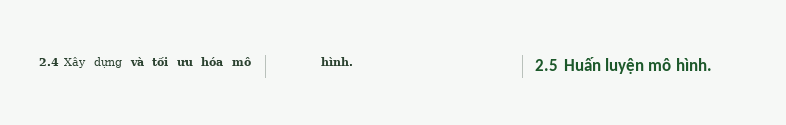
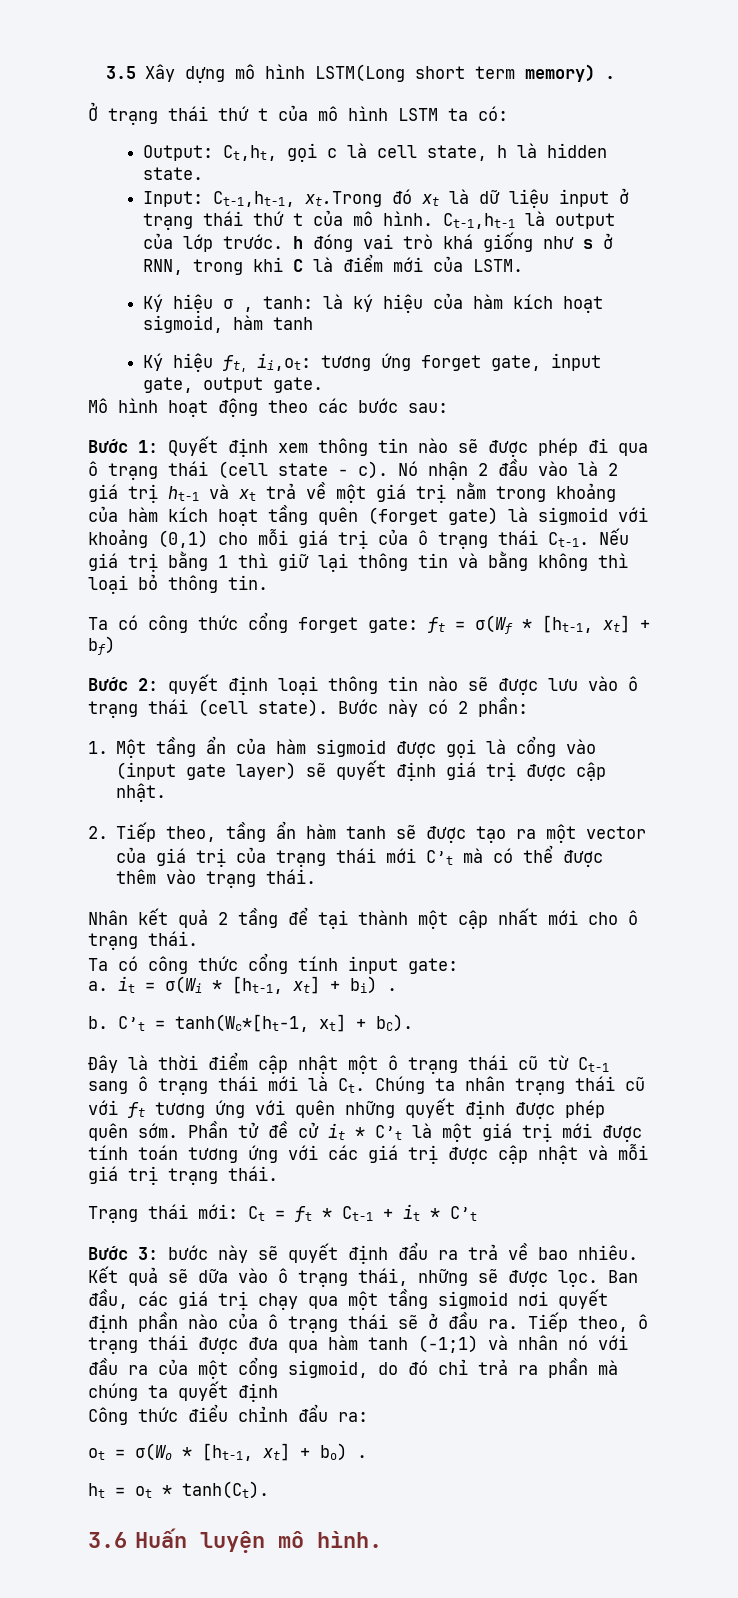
- 2.4 Xây dựng và tối ưu hóa mô hình.
- 2.5 Huấn luyện mô hình.
+ 3.5 Xây dựng mô hình LSTM(Long short term memory) .
+ Ở trạng thái thứ t của mô hình LSTM ta có:
+ Output: Ct,ht, gọi c là cell state, h là hidden state.
+ Input: Ct-1,ht-1, xt.Trong đó xt là dữ liệu input ở trạng thái thứ t của mô hình. Ct-1,ht-1 là output của lớp trước. h đóng vai trò khá giống như s ở RNN, trong khi C là điểm mới của LSTM.
+ Ký hiệu σ , tanh: là ký hiệu của hàm kích hoạt sigmoid, hàm tanh
+ Ký hiệu ft, ii,ot: tương ứng forget gate, input gate, output gate.
+ Mô hình hoạt động theo các bước sau:
+ Bước 1: Quyết định xem thông tin nào sẽ được phép đi qua ô trạng thái (cell state - c). Nó nhận 2 đầu vào là 2 giá trị ht-1 và xt trả về một giá trị nằm trong khoảng của hàm kích hoạt tầng quên (forget gate) là sigmoid với khoảng (0,1) cho mỗi giá trị của ô trạng thái Ct-1. Nếu giá trị bằng 1 thì giữ lại thông tin và bằng không thì loại bỏ thông tin.
+ Ta có công thức cổng forget gate: ft = σ(Wf * [ht-1, xt] + bf)
+ Bước 2: quyết định loại thông tin nào sẽ được lưu vào ô trạng thái (cell state). Bước này có 2 phần:
+ 1. Một tầng ẩn của hàm sigmoid được gọi là cổng vào (input gate layer) sẽ quyết định giá trị được cập nhật.
+ 2. Tiếp theo, tầng ẩn hàm tanh sẽ được tạo ra một vector của giá trị của trạng thái mới C’t mà có thể được thêm vào trạng thái.
+ Nhân kết quả 2 tầng để tại thành một cập nhất mới cho ô trạng thái.
+ Ta có công thức cổng tính input gate:
+ a. it = σ(Wi * [ht-1, xt] + bi) .
+ b. C’t = tanh(Wc*[ht-1, xt] + bC).
+ Đây là thời điểm cập nhật một ô trạng thái cũ từ Ct-1 sang ô trạng thái mới là Ct. Chúng ta nhân trạng thái cũ với ft tương ứng với quên những quyết định được phép quên sớm. Phần tử đề cử it * C’t là một giá trị mới được tính toán tương ứng với các giá trị được cập nhật và mỗi giá trị trạng thái.
+ Trạng thái mới: Ct = ft * Ct-1 + it * C’t
+ Bước 3: bước này sẽ quyết định đẩu ra trả về bao nhiêu. Kết quả sẽ dữa vào ô trạng thái, những sẽ được lọc. Ban đầu, các giá trị chạy qua một tầng sigmoid nơi quyết định phần nào của ô trạng thái sẽ ở đầu ra. Tiếp theo, ô trạng thái được đưa qua hàm tanh (-1;1) và nhân nó với đầu ra của một cổng sigmoid, do đó chỉ trả ra phần mà chúng ta quyết định
+ Công thức điểu chỉnh đẩu ra:
+ ot = σ(Wo * [ht-1, xt] + bo) .
+ ht = ot * tanh(Ct).
+ 3.6 Huấn luyện mô hình.

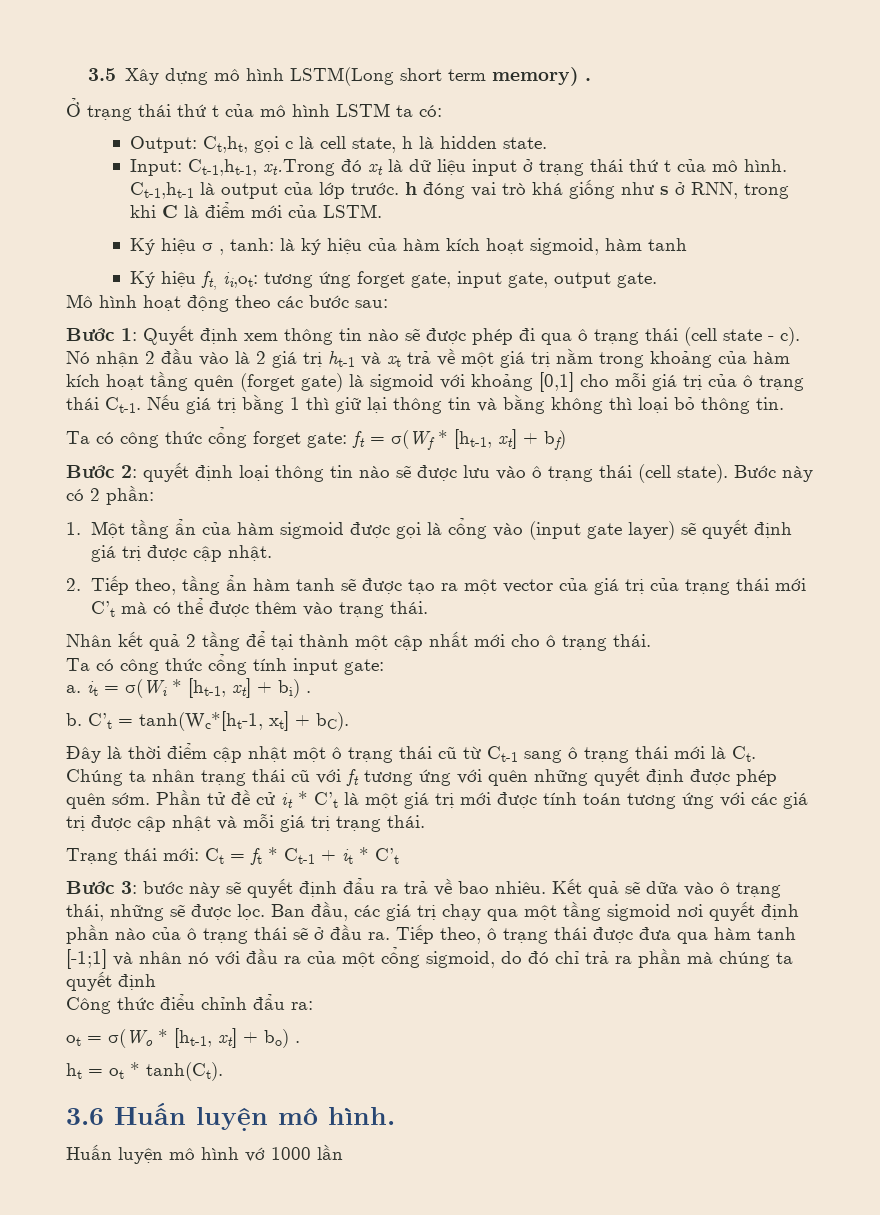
- Nó nhận 2 đầu vào là 2 giá trị ht-1 và xt trả về một giá trị nằm trong khoảng của hàm kích hoạt tầng quên (forget gate) là sigmoid với khoảng (0,1) cho mỗi giá trị của ô trạng thái Ct-1.
+ Nó nhận 2 đầu vào là 2 giá trị ht-1 và xt trả về một giá trị nằm trong khoảng của hàm kích hoạt tầng quên (forget gate) là sigmoid với khoảng [0,1] cho mỗi giá trị của ô trạng thái Ct-1.
- Tiếp theo, ô trạng thái được đưa qua hàm tanh (-1;1) và nhân nó với đầu ra của một cổng sigmoid, do đó chỉ trả ra phần mà chúng ta quyết định
+ Tiếp theo, ô trạng thái được đưa qua hàm tanh [-1;1] và nhân nó với đầu ra của một cổng sigmoid, do đó chỉ trả ra phần mà chúng ta quyết định
+ Huấn luyện mô hình vớ 1000 lần

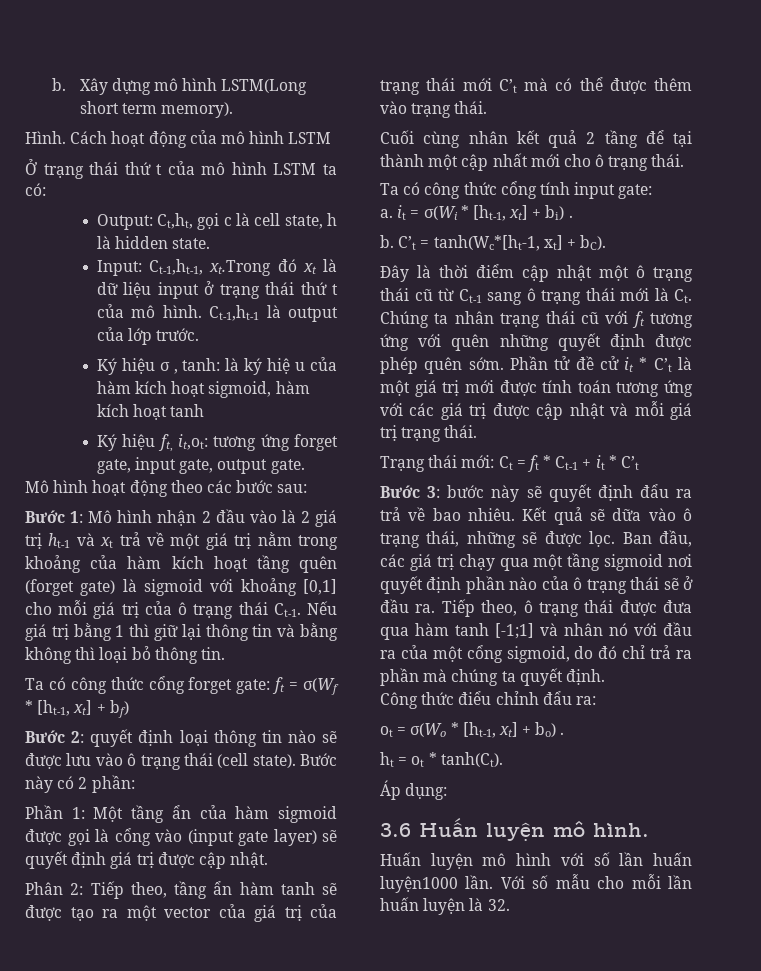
- 3.5 Xây dựng mô hình LSTM(Long short term memory) .
+ b. Xây dựng mô hình LSTM(Long short term memory).
+ Hình. Cách hoạt động của mô hình LSTM
- Ct-1,ht-1 là output của lớp trước. h đóng vai trò khá giống như s ở RNN, trong khi C là điểm mới của LSTM.
+ Ct-1,ht-1 là output của lớp trước.
- Ký hiệu σ , tanh: là ký hiệu của hàm kích hoạt sigmoid, hàm tanh
+ Ký hiệu σ , tanh: là ký hiệ u của hàm kích hoạt sigmoid, hàm kích hoạt tanh
- Ký hiệu ft, ii,ot: tương ứng forget gate, input gate, output gate.
+ Ký hiệu ft, it,ot: tương ứng forget gate, input gate, output gate.
- Bước 1: Quyết định xem thông tin nào sẽ được phép đi qua ô trạng thái (cell state - c). Nó nhận 2 đầu vào là 2 giá trị ht-1 và xt trả về một giá trị nằm trong khoảng của hàm kích hoạt tầng quên (forget gate) là sigmoid với khoảng [0,1] cho mỗi giá trị của ô trạng thái Ct-1.
+ Bước 1: Mô hình nhận 2 đầu vào là 2 giá trị ht-1 và xt trả về một giá trị nằm trong khoảng của hàm kích hoạt tầng quên (forget gate) là sigmoid với khoảng [0,1] cho mỗi giá trị của ô trạng thái Ct-1.
- 1. Một tầng ẩn của hàm sigmoid được gọi là cổng vào (input gate layer) sẽ quyết định giá trị được cập nhật.
+ Phần 1: Một tầng ẩn của hàm sigmoid được gọi là cổng vào (input gate layer) sẽ quyết định giá trị được cập nhật.
- 2. Tiếp theo, tầng ẩn hàm tanh sẽ được tạo ra một vector của giá trị của trạng thái mới C’t mà có thể được thêm vào trạng thái.
+ Phân 2: Tiếp theo, tầng ẩn hàm tanh sẽ được tạo ra một vector của giá trị của trạng thái mới C’t mà có thể được thêm vào trạng thái.
- Nhân kết quả 2 tầng để tại thành một cập nhất mới cho ô trạng thái.
+ Cuối cùng nhân kết quả 2 tầng để tại thành một cập nhất mới cho ô trạng thái.
- Tiếp theo, ô trạng thái được đưa qua hàm tanh [-1;1] và nhân nó với đầu ra của một cổng sigmoid, do đó chỉ trả ra phần mà chúng ta quyết định
+ Tiếp theo, ô trạng thái được đưa qua hàm tanh [-1;1] và nhân nó với đầu ra của một cổng sigmoid, do đó chỉ trả ra phần mà chúng ta quyết định.
+ Áp dụng:
- Huấn luyện mô hình vớ 1000 lần
+ Huấn luyện mô hình với số lần huấn luyện1000 lần. Với số mẫu cho mỗi lần huấn luyện là 32.

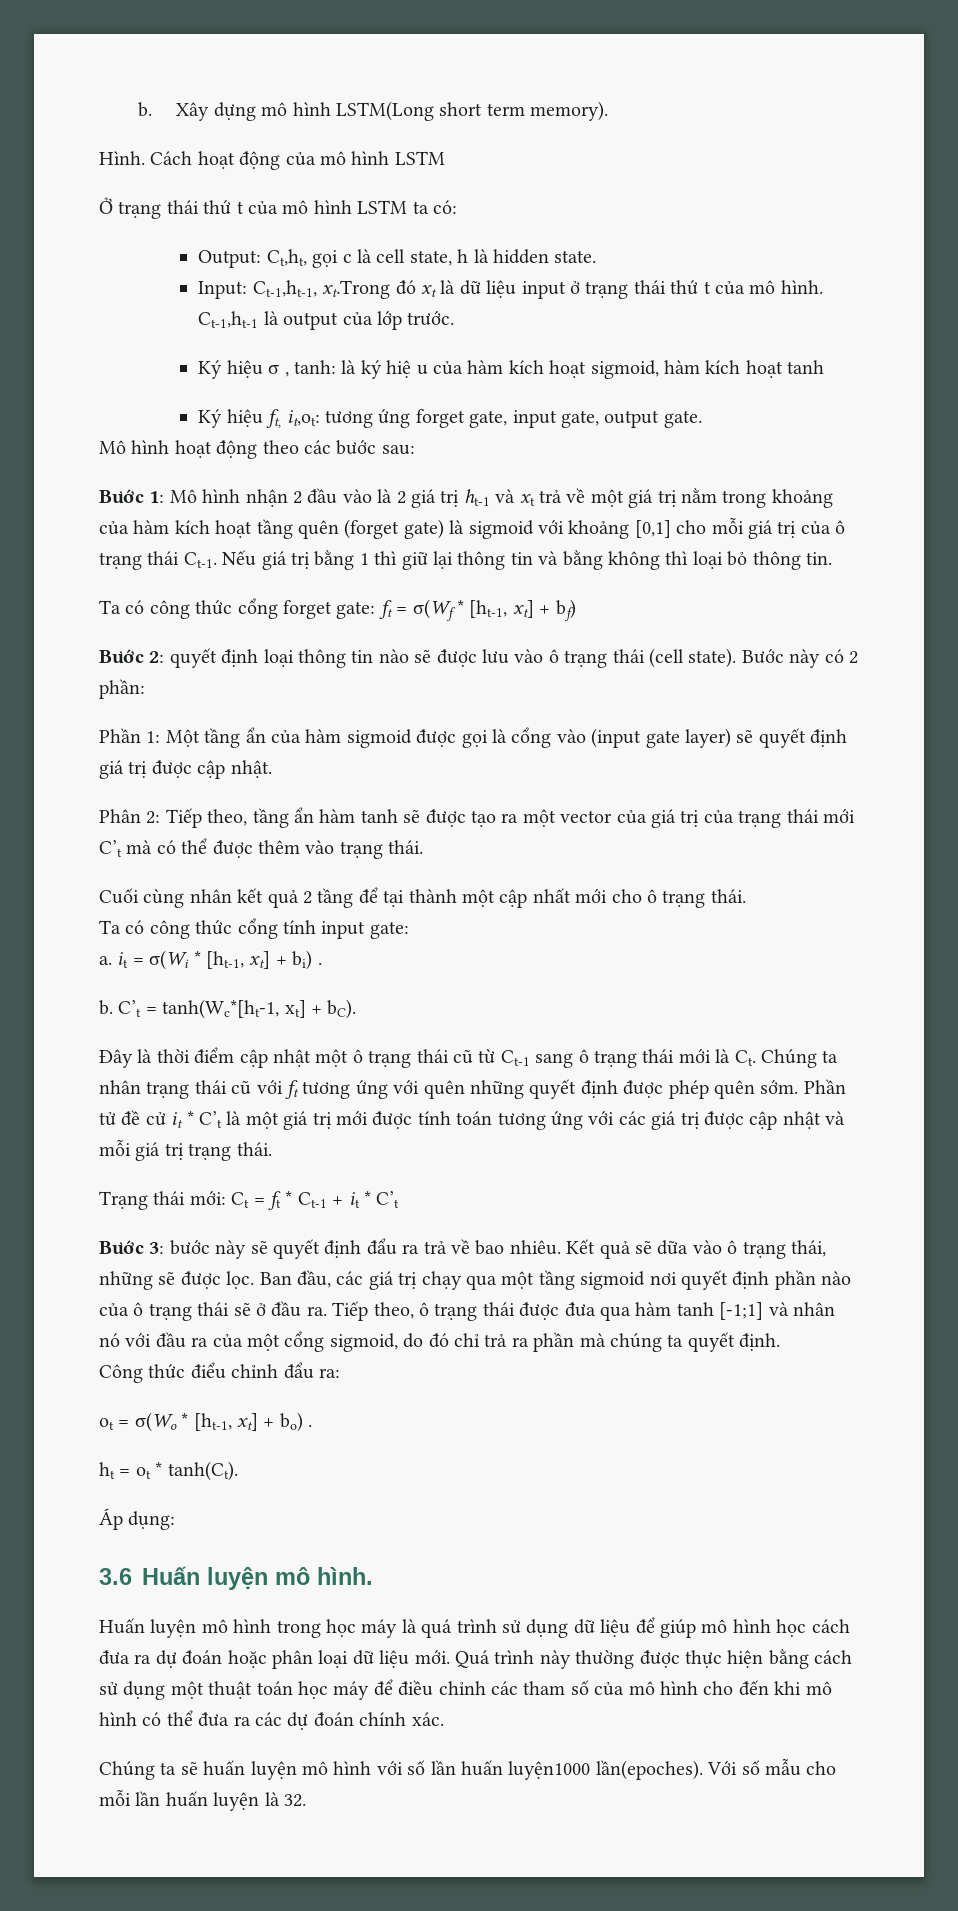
- Huấn luyện mô hình với số lần huấn luyện1000 lần.
+ Huấn luyện mô hình trong học máy là quá trình sử dụng dữ liệu để giúp mô hình học cách đưa ra dự đoán hoặc phân loại dữ liệu mới. Quá trình này thường được thực hiện bằng cách sử dụng một thuật toán học máy để điều chỉnh các tham số của mô hình cho đến khi mô hình có thể đưa ra các dự đoán chính xác.
+ Chúng ta sẽ huấn luyện mô hình với số lần huấn luyện1000 lần(epoches).

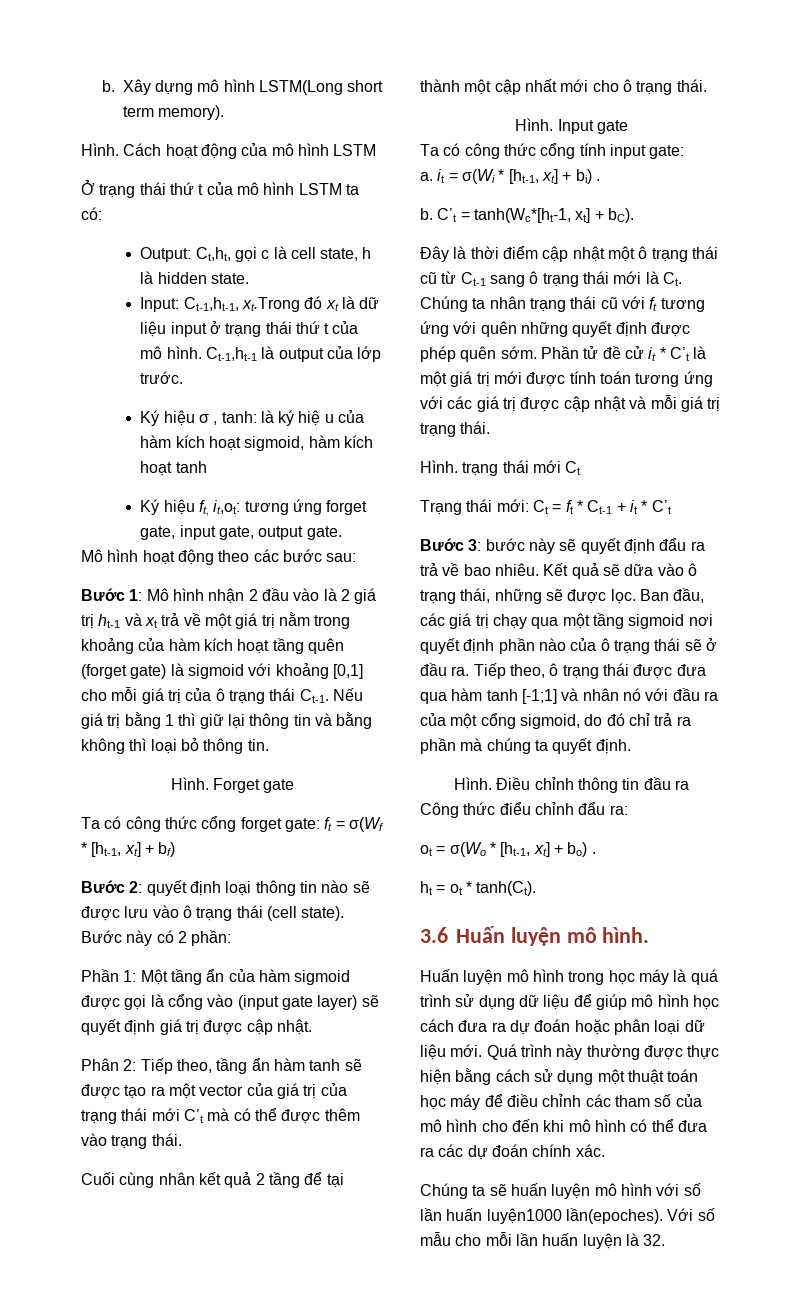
+ Hình. Forget gate
+ Hình. Input gate
+ Hình. trạng thái mới Ct
+ Hình. Điều chỉnh thông tin đầu ra
- Áp dụng:

